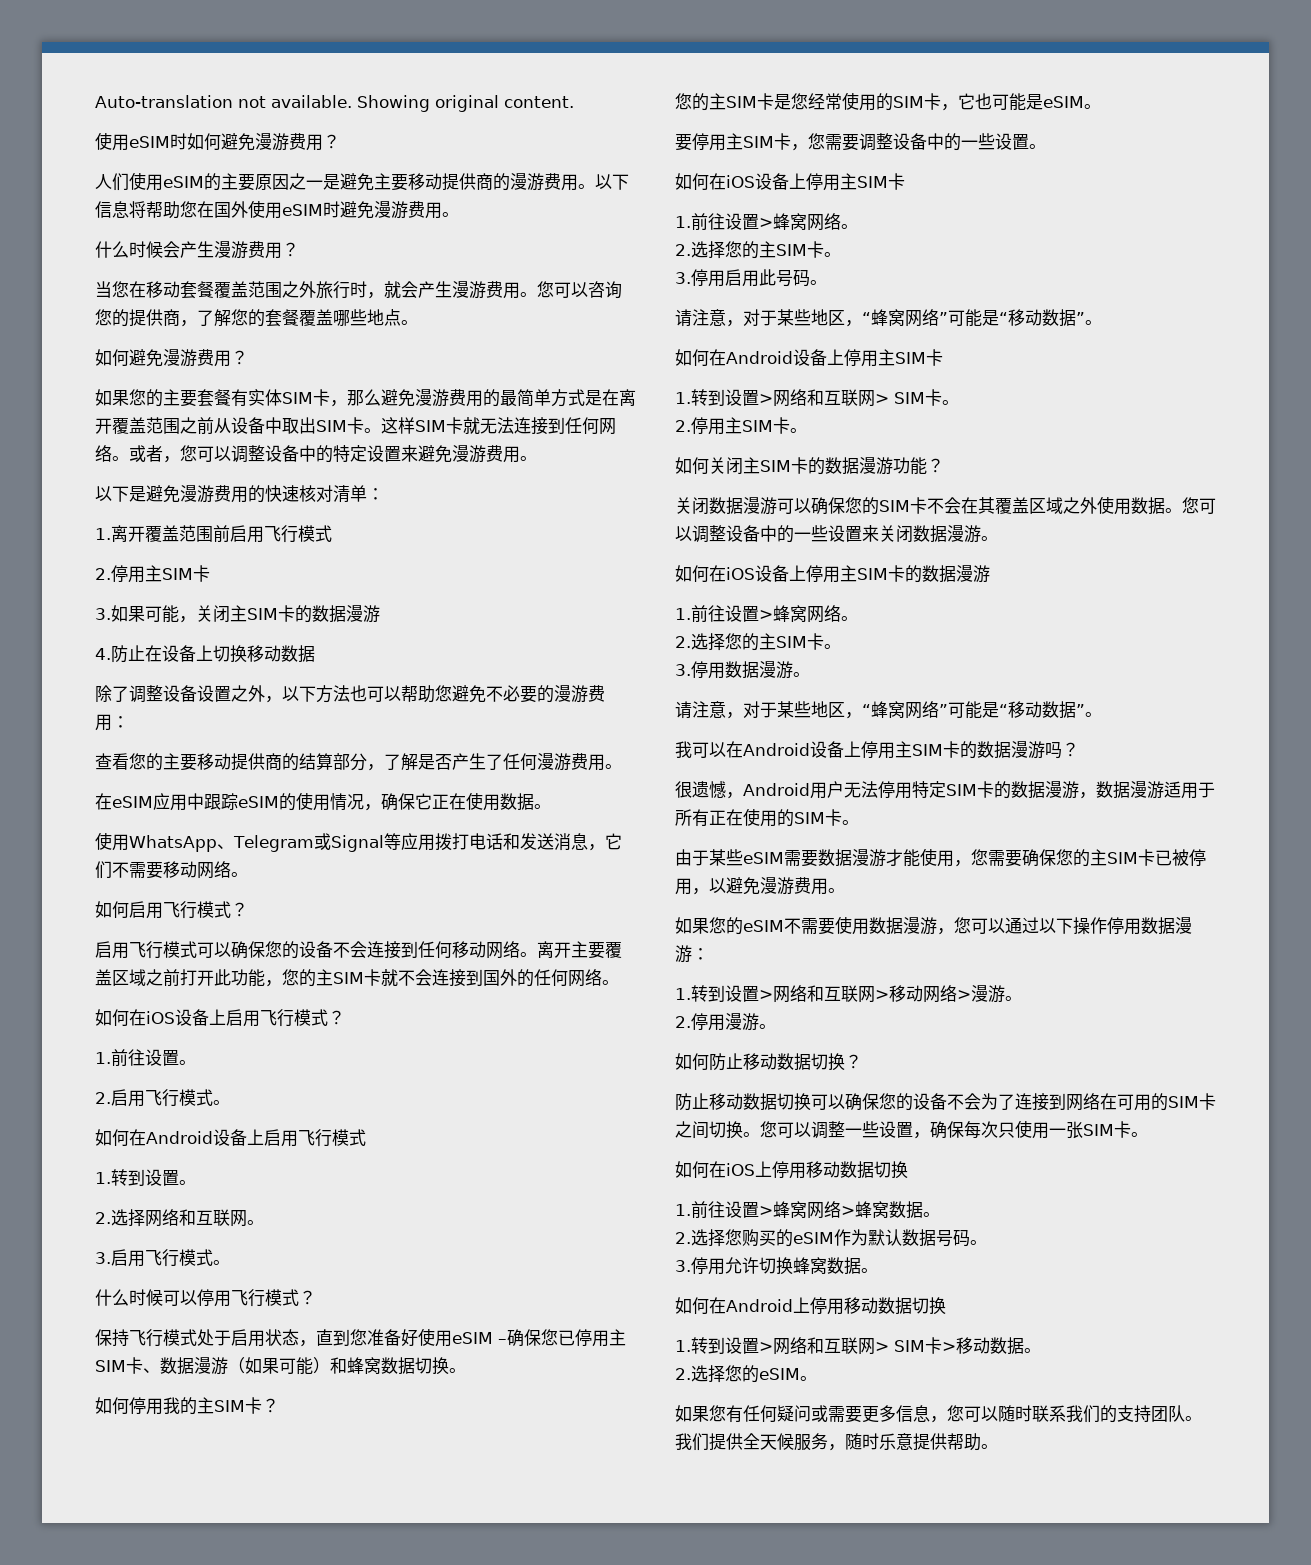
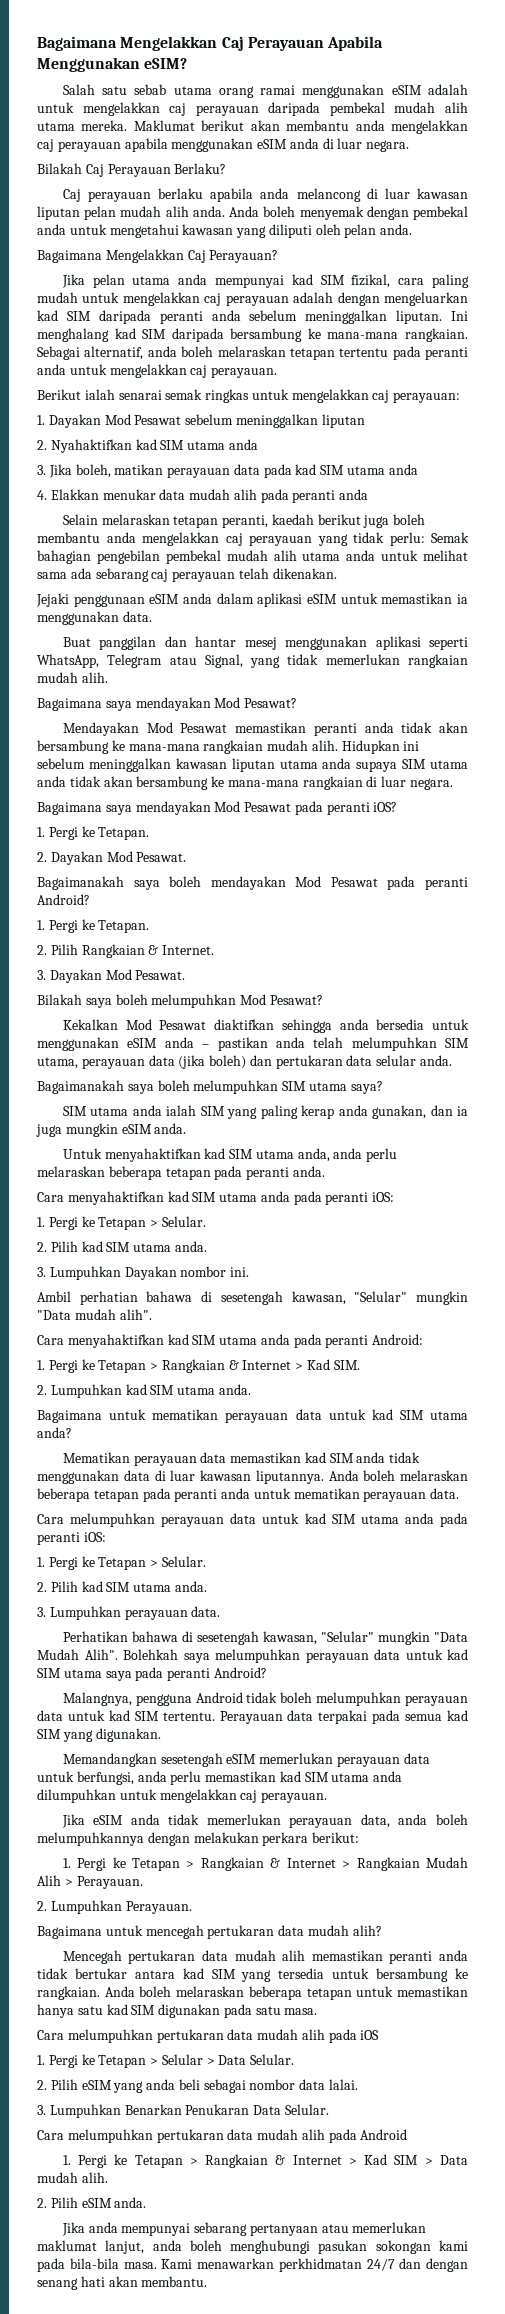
- Auto-translation not available. Showing original content.
- 使用eSIM时如何避免漫游费用？
- 人们使用eSIM的主要原因之一是避免主要移动提供商的漫游费用。以下信息将帮助您在国外使用eSIM时避免漫游费用。
- 什么时候会产生漫游费用？
- 当您在移动套餐覆盖范围之外旅行时，就会产生漫游费用。您可以咨询您的提供商，了解您的套餐覆盖哪些地点。
- 如何避免漫游费用？
- 如果您的主要套餐有实体SIM卡，那么避免漫游费用的最简单方式是在离开覆盖范围之前从设备中取出SIM卡。这样SIM卡就无法连接到任何网络。或者，您可以调整设备中的特定设置来避免漫游费用。
- 以下是避免漫游费用的快速核对清单：
- 1.离开覆盖范围前启用飞行模式
- 2.停用主SIM卡
- 3.如果可能，关闭主SIM卡的数据漫游
- 4.防止在设备上切换移动数据
- 除了调整设备设置之外，以下方法也可以帮助您避免不必要的漫游费用：
- 查看您的主要移动提供商的结算部分，了解是否产生了任何漫游费用。
- 在eSIM应用中跟踪eSIM的使用情况，确保它正在使用数据。
- 使用WhatsApp、Telegram或Signal等应用拨打电话和发送消息，它们不需要移动网络。
- 如何启用飞行模式？
- 启用飞行模式可以确保您的设备不会连接到任何移动网络。离开主要覆盖区域之前打开此功能，您的主SIM卡就不会连接到国外的任何网络。
- 如何在iOS设备上启用飞行模式？
- 1.前往设置。
- 2.启用飞行模式。
- 如何在Android设备上启用飞行模式
- 1.转到设置。
- 2.选择网络和互联网。
- 3.启用飞行模式。
- 什么时候可以停用飞行模式？
- 保持飞行模式处于启用状态，直到您准备好使用eSIM –确保您已停用主SIM卡、数据漫游（如果可能）和蜂窝数据切换。
- 如何停用我的主SIM卡？
- 您的主SIM卡是您经常使用的SIM卡，它也可能是eSIM。
- 要停用主SIM卡，您需要调整设备中的一些设置。
- 如何在iOS设备上停用主SIM卡
- 1.前往设置>蜂窝网络。
- 2.选择您的主SIM卡。
- 3.停用启用此号码。
- 请注意，对于某些地区，“蜂窝网络”可能是“移动数据”。
- 如何在Android设备上停用主SIM卡
- 1.转到设置>网络和互联网> SIM卡。
- 2.停用主SIM卡。
- 如何关闭主SIM卡的数据漫游功能？
- 关闭数据漫游可以确保您的SIM卡不会在其覆盖区域之外使用数据。您可以调整设备中的一些设置来关闭数据漫游。
- 如何在iOS设备上停用主SIM卡的数据漫游
- 1.前往设置>蜂窝网络。
- 2.选择您的主SIM卡。
- 3.停用数据漫游。
- 请注意，对于某些地区，“蜂窝网络”可能是“移动数据”。
- 我可以在Android设备上停用主SIM卡的数据漫游吗？
- 很遗憾，Android用户无法停用特定SIM卡的数据漫游，数据漫游适用于所有正在使用的SIM卡。
- 由于某些eSIM需要数据漫游才能使用，您需要确保您的主SIM卡已被停用，以避免漫游费用。
- 如果您的eSIM不需要使用数据漫游，您可以通过以下操作停用数据漫游：
- 1.转到设置>网络和互联网>移动网络>漫游。
- 2.停用漫游。
- 如何防止移动数据切换？
- 防止移动数据切换可以确保您的设备不会为了连接到网络在可用的SIM卡之间切换。您可以调整一些设置，确保每次只使用一张SIM卡。
- 如何在iOS上停用移动数据切换
- 1.前往设置>蜂窝网络>蜂窝数据。
- 2.选择您购买的eSIM作为默认数据号码。
- 3.停用允许切换蜂窝数据。
- 如何在Android上停用移动数据切换
- 1.转到设置>网络和互联网> SIM卡>移动数据。
- 2.选择您的eSIM。
- 如果您有任何疑问或需要更多信息，您可以随时联系我们的支持团队。我们提供全天候服务，随时乐意提供帮助。
+ Bagaimana Mengelakkan Caj Perayauan Apabila Menggunakan eSIM?
+ Salah satu sebab utama orang ramai menggunakan eSIM adalah untuk mengelakkan caj perayauan daripada pembekal mudah alih utama mereka. Maklumat berikut akan membantu anda mengelakkan caj perayauan apabila menggunakan eSIM anda di luar negara.
+ Bilakah Caj Perayauan Berlaku?
+ Caj perayauan berlaku apabila anda melancong di luar kawasan liputan pelan mudah alih anda. Anda boleh menyemak dengan pembekal anda untuk mengetahui kawasan yang diliputi oleh pelan anda.
+ Bagaimana Mengelakkan Caj Perayauan?
+ Jika pelan utama anda mempunyai kad SIM fizikal, cara paling mudah untuk mengelakkan caj perayauan adalah dengan mengeluarkan kad SIM daripada peranti anda sebelum meninggalkan liputan. Ini menghalang kad SIM daripada bersambung ke mana-mana rangkaian. Sebagai alternatif, anda boleh melaraskan tetapan tertentu pada peranti anda untuk mengelakkan caj perayauan.
+ Berikut ialah senarai semak ringkas untuk mengelakkan caj perayauan:
+ 1. Dayakan Mod Pesawat sebelum meninggalkan liputan
+ 2. Nyahaktifkan kad SIM utama anda
+ 3. Jika boleh, matikan perayauan data pada kad SIM utama anda
+ 4. Elakkan menukar data mudah alih pada peranti anda
+ Selain melaraskan tetapan peranti, kaedah berikut juga boleh membantu anda mengelakkan caj perayauan yang tidak perlu: Semak bahagian pengebilan pembekal mudah alih utama anda untuk melihat sama ada sebarang caj perayauan telah dikenakan.
+ Jejaki penggunaan eSIM anda dalam aplikasi eSIM untuk memastikan ia menggunakan data.
+ Buat panggilan dan hantar mesej menggunakan aplikasi seperti WhatsApp, Telegram atau Signal, yang tidak memerlukan rangkaian mudah alih.
+ Bagaimana saya mendayakan Mod Pesawat?
+ Mendayakan Mod Pesawat memastikan peranti anda tidak akan bersambung ke mana-mana rangkaian mudah alih. Hidupkan ini sebelum meninggalkan kawasan liputan utama anda supaya SIM utama anda tidak akan bersambung ke mana-mana rangkaian di luar negara.
+ Bagaimana saya mendayakan Mod Pesawat pada peranti iOS?
+ 1. Pergi ke Tetapan.
+ 2. Dayakan Mod Pesawat.
+ Bagaimanakah saya boleh mendayakan Mod Pesawat pada peranti Android?
+ 1. Pergi ke Tetapan.
+ 2. Pilih Rangkaian & Internet.
+ 3. Dayakan Mod Pesawat.
+ Bilakah saya boleh melumpuhkan Mod Pesawat?
+ Kekalkan Mod Pesawat diaktifkan sehingga anda bersedia untuk menggunakan eSIM anda – pastikan anda telah melumpuhkan SIM utama, perayauan data (jika boleh) dan pertukaran data selular anda.
+ Bagaimanakah saya boleh melumpuhkan SIM utama saya?
+ SIM utama anda ialah SIM yang paling kerap anda gunakan, dan ia juga mungkin eSIM anda.
+ Untuk menyahaktifkan kad SIM utama anda, anda perlu melaraskan beberapa tetapan pada peranti anda.
+ Cara menyahaktifkan kad SIM utama anda pada peranti iOS:
+ 1. Pergi ke Tetapan > Selular.
+ 2. Pilih kad SIM utama anda.
+ 3. Lumpuhkan Dayakan nombor ini.
+ Ambil perhatian bahawa di sesetengah kawasan, "Selular" mungkin "Data mudah alih".
+ Cara menyahaktifkan kad SIM utama anda pada peranti Android:
+ 1. Pergi ke Tetapan > Rangkaian & Internet > Kad SIM.
+ 2. Lumpuhkan kad SIM utama anda.
+ Bagaimana untuk mematikan perayauan data untuk kad SIM utama anda?
+ Mematikan perayauan data memastikan kad SIM anda tidak menggunakan data di luar kawasan liputannya. Anda boleh melaraskan beberapa tetapan pada peranti anda untuk mematikan perayauan data.
+ Cara melumpuhkan perayauan data untuk kad SIM utama anda pada peranti iOS:
+ 1. Pergi ke Tetapan > Selular.
+ 2. Pilih kad SIM utama anda.
+ 3. Lumpuhkan perayauan data.
+ Perhatikan bahawa di sesetengah kawasan, "Selular" mungkin "Data Mudah Alih". Bolehkah saya melumpuhkan perayauan data untuk kad SIM utama saya pada peranti Android?
+ Malangnya, pengguna Android tidak boleh melumpuhkan perayauan data untuk kad SIM tertentu. Perayauan data terpakai pada semua kad SIM yang digunakan.
+ Memandangkan sesetengah eSIM memerlukan perayauan data untuk berfungsi, anda perlu memastikan kad SIM utama anda dilumpuhkan untuk mengelakkan caj perayauan.
+ Jika eSIM anda tidak memerlukan perayauan data, anda boleh melumpuhkannya dengan melakukan perkara berikut:
+ 1. Pergi ke Tetapan > Rangkaian & Internet > Rangkaian Mudah Alih > Perayauan.
+ 2. Lumpuhkan Perayauan.
+ Bagaimana untuk mencegah pertukaran data mudah alih?
+ Mencegah pertukaran data mudah alih memastikan peranti anda tidak bertukar antara kad SIM yang tersedia untuk bersambung ke rangkaian. Anda boleh melaraskan beberapa tetapan untuk memastikan hanya satu kad SIM digunakan pada satu masa.
+ Cara melumpuhkan pertukaran data mudah alih pada iOS
+ 1. Pergi ke Tetapan > Selular > Data Selular.
+ 2. Pilih eSIM yang anda beli sebagai nombor data lalai.
+ 3. Lumpuhkan Benarkan Penukaran Data Selular.
+ Cara melumpuhkan pertukaran data mudah alih pada Android
+ 1. Pergi ke Tetapan > Rangkaian & Internet > Kad SIM > Data mudah alih.
+ 2. Pilih eSIM anda.
+ Jika anda mempunyai sebarang pertanyaan atau memerlukan maklumat lanjut, anda boleh menghubungi pasukan sokongan kami pada bila-bila masa. Kami menawarkan perkhidmatan 24/7 dan dengan senang hati akan membantu.

